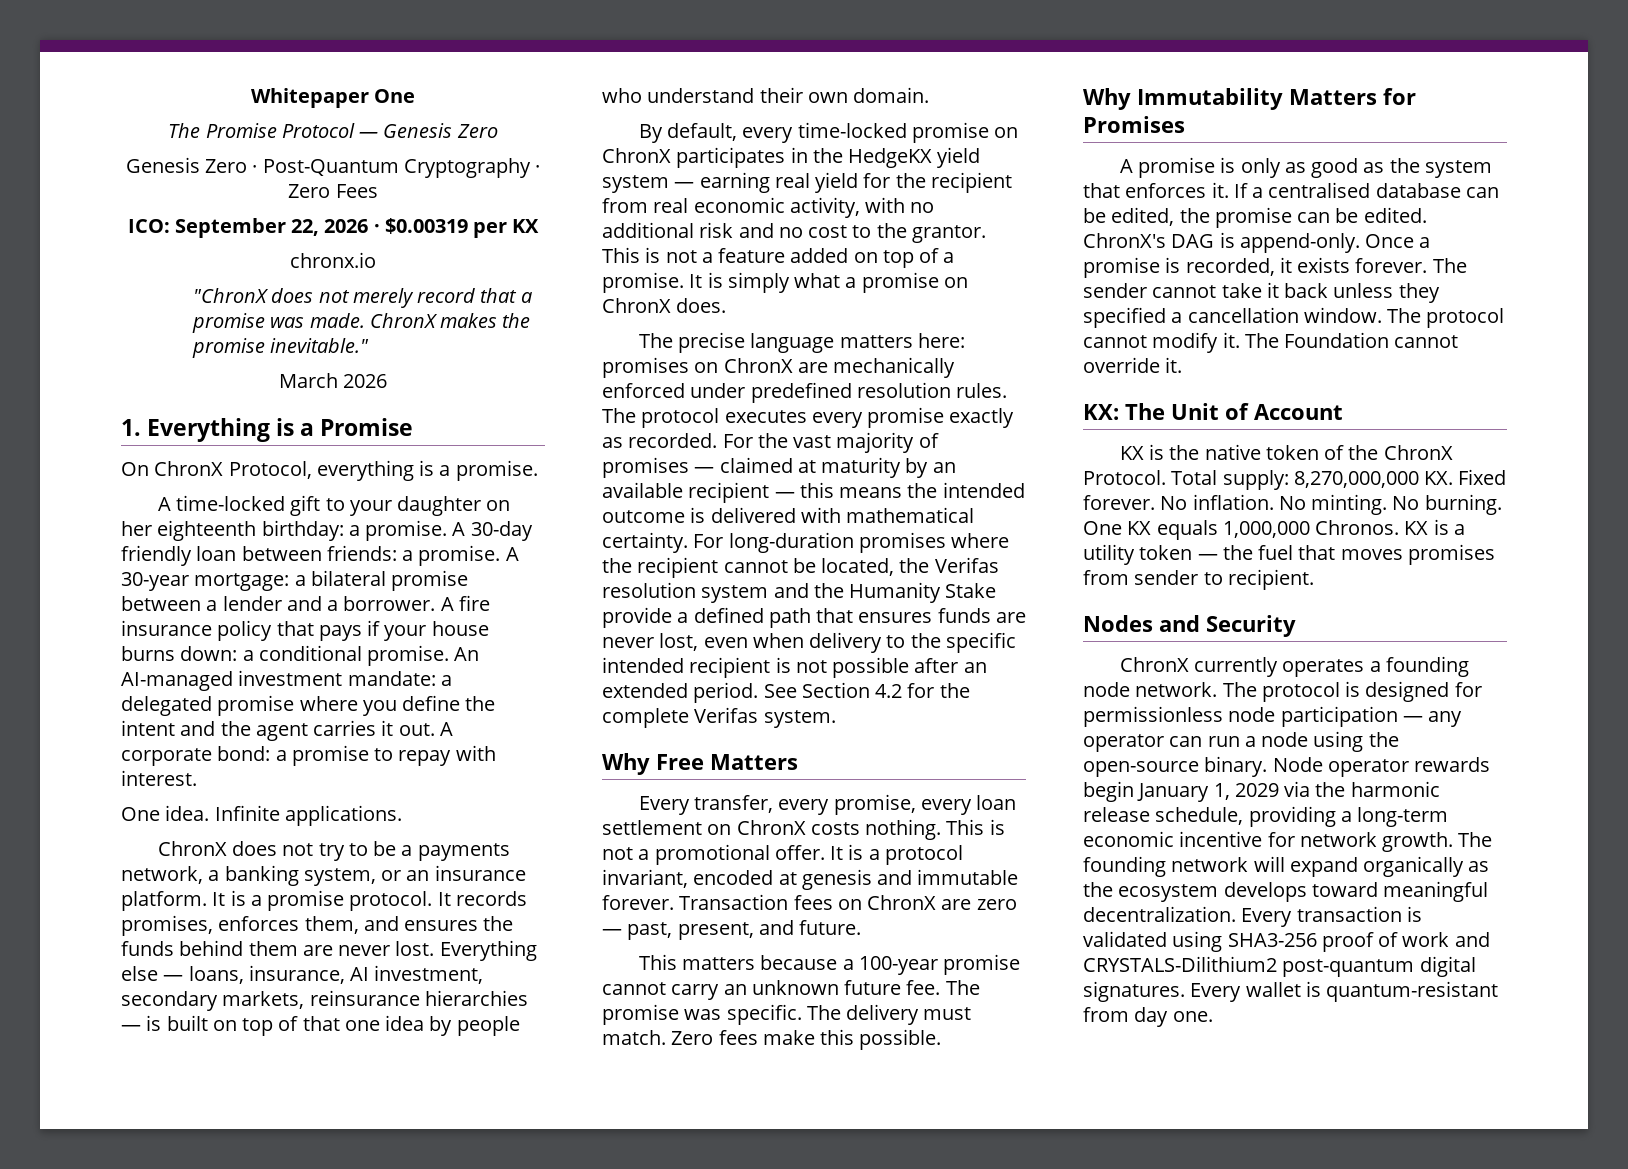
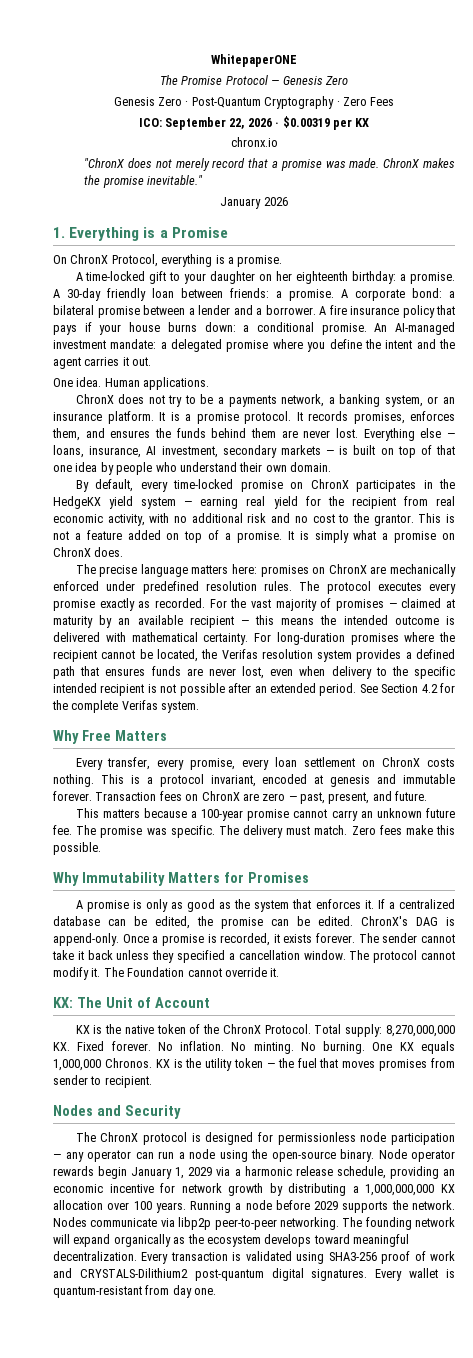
- Whitepaper One
+ WhitepaperONE
- March 2026
+ January 2026
- A 30-year mortgage: a bilateral promise between a lender and a borrower.
+ A corporate bond: a bilateral promise between a lender and a borrower.
- A corporate bond: a promise to repay with interest.
- Infinite applications.
+ Human applications.
- Everything else — loans, insurance, AI investment, secondary markets, reinsurance hierarchies — is built on top of that one idea by people who understand their own domain.
+ Everything else — loans, insurance, AI investment, secondary markets — is built on top of that one idea by people who understand their own domain.
- For long-duration promises where the recipient cannot be located, the Verifas resolution system and the Humanity Stake provide a defined path that ensures funds are never lost, even when delivery to the specific intended recipient is not possible after an extended period.
+ For long-duration promises where the recipient cannot be located, the Verifas resolution system provides a defined path that ensures funds are never lost, even when delivery to the specific intended recipient is not possible after an extended period.
- This is not a promotional offer. It is a protocol invariant, encoded at genesis and immutable forever.
+ This is a protocol invariant, encoded at genesis and immutable forever.
- If a centralised database can be edited, the promise can be edited.
+ If a centralized database can be edited, the promise can be edited.
- KX is a utility token — the fuel that moves promises from sender to recipient.
+ KX is the utility token — the fuel that moves promises from sender to recipient.
- ChronX currently operates a founding node network. The protocol is designed for permissionless node participation — any operator can run a node using the open-source binary.
+ The ChronX protocol is designed for permissionless node participation — any operator can run a node using the open-source binary.
- Node operator rewards begin January 1, 2029 via the harmonic release schedule, providing a long-term economic incentive for network growth.
+ Node operator rewards begin January 1, 2029 via a harmonic release schedule, providing an economic incentive for network growth by distributing a 1,000,000,000 KX allocation over 100 years. Running a node before 2029 supports the network. Nodes communicate via libp2p peer-to-peer networking.

